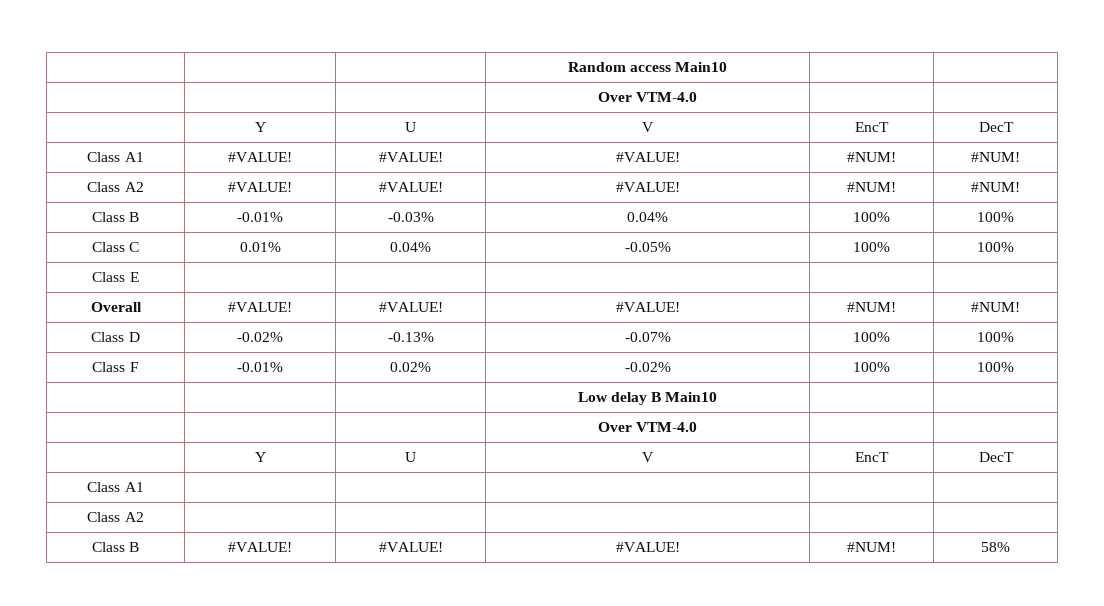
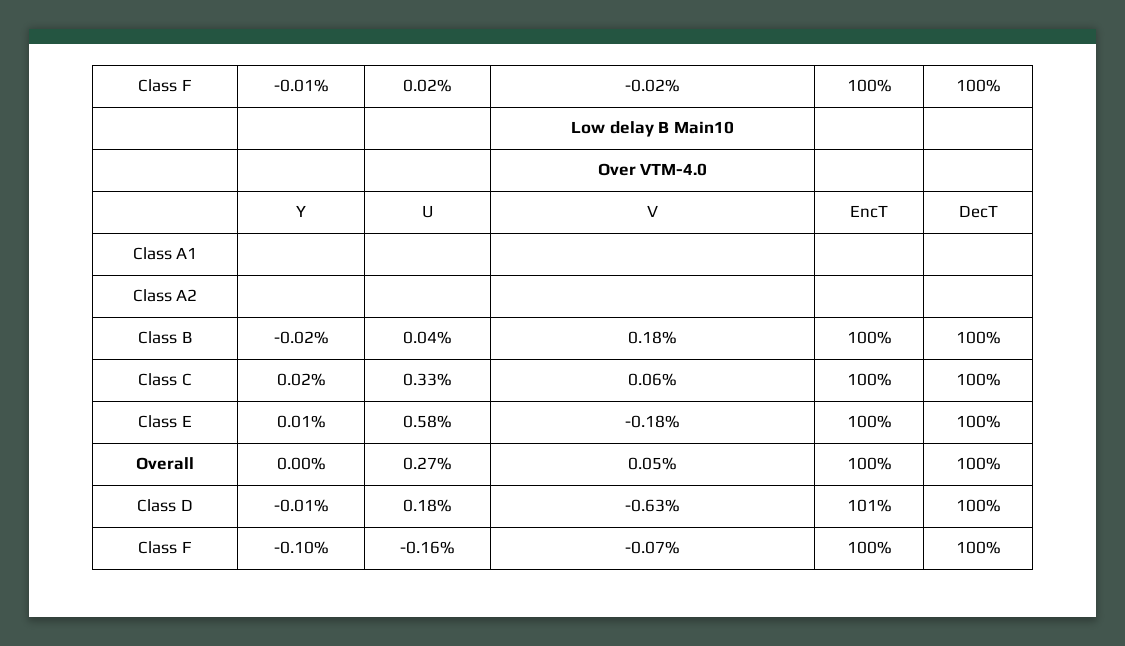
- | | | Random access Main10 | |
- | | | Over VTM-4.0 | |
- | Y | U | V | EncT | DecT
- Class A1 | #VALUE! | #VALUE! | #VALUE! | #NUM! | #NUM!
- Class A2 | #VALUE! | #VALUE! | #VALUE! | #NUM! | #NUM!
- Class B | -0.01% | -0.03% | 0.04% | 100% | 100%
- Class C | 0.01% | 0.04% | -0.05% | 100% | 100%
- Class E | | | | |
- Overall | #VALUE! | #VALUE! | #VALUE! | #NUM! | #NUM!
- Class D | -0.02% | -0.13% | -0.07% | 100% | 100%
- Class B | #VALUE! | #VALUE! | #VALUE! | #NUM! | 58%
+ Class B | -0.02% | 0.04% | 0.18% | 100% | 100%
+ Class C | 0.02% | 0.33% | 0.06% | 100% | 100%
+ Class E | 0.01% | 0.58% | -0.18% | 100% | 100%
+ Overall | 0.00% | 0.27% | 0.05% | 100% | 100%
+ Class D | -0.01% | 0.18% | -0.63% | 101% | 100%
+ Class F | -0.10% | -0.16% | -0.07% | 100% | 100%

